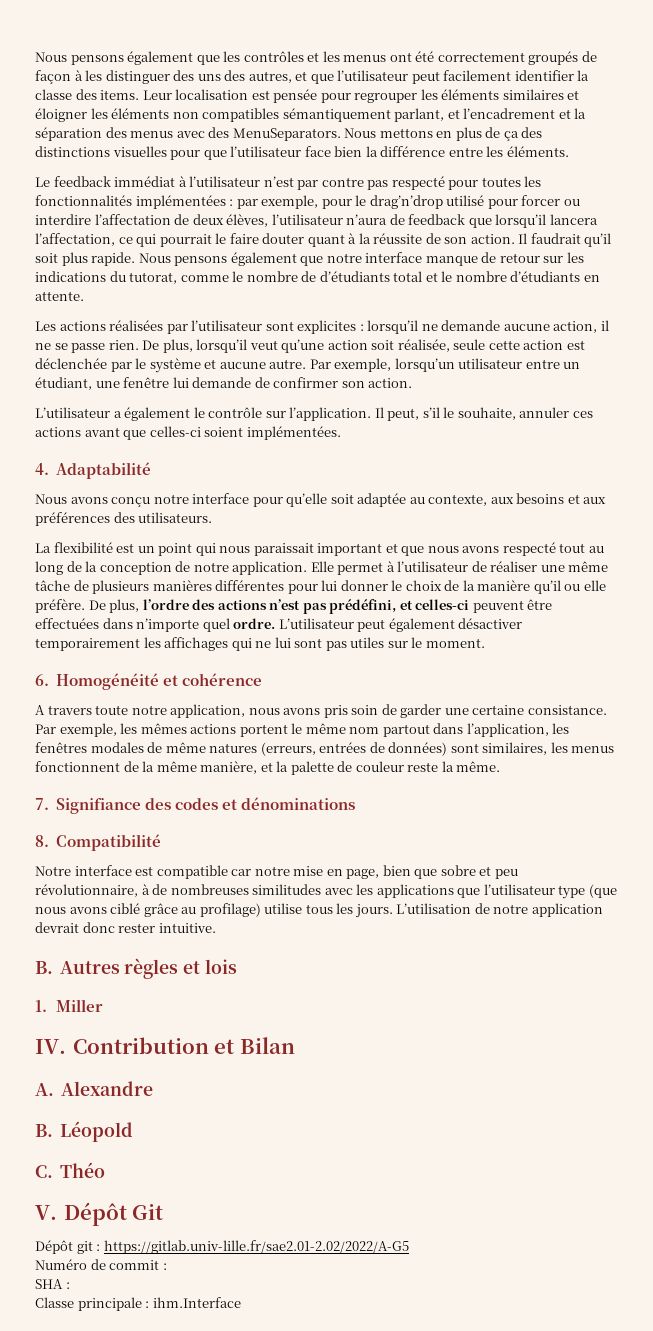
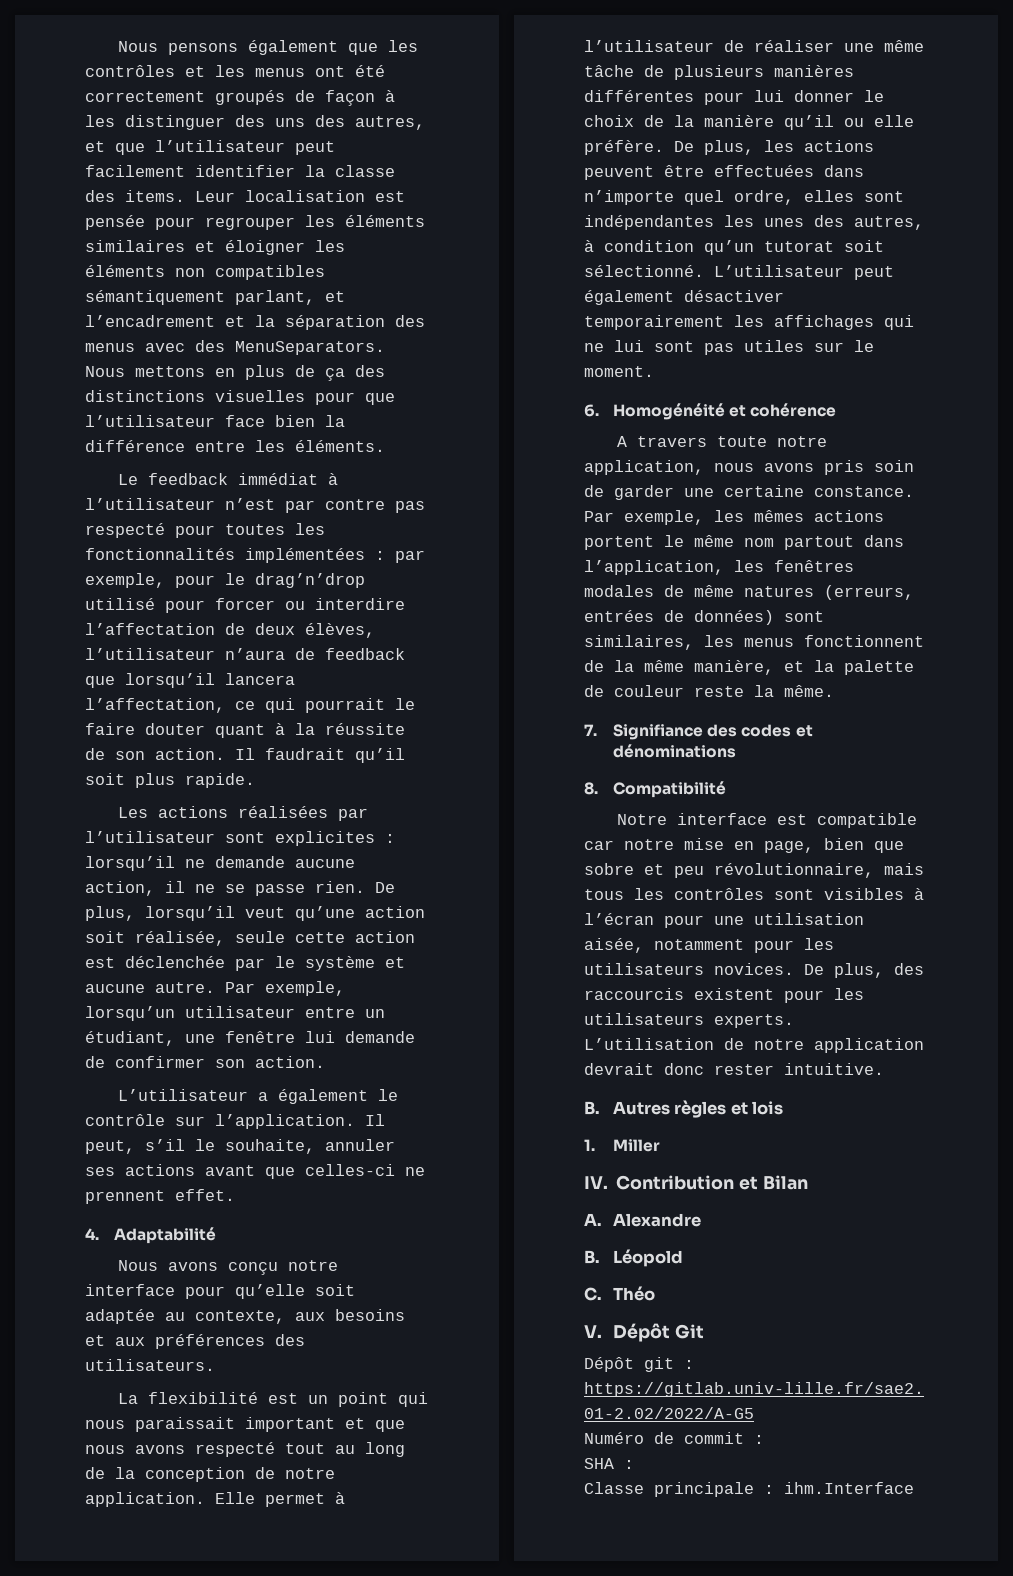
- Nous pensons également que notre interface manque de retour sur les indications du tutorat, comme le nombre de d’étudiants total et le nombre d’étudiants en attente.
- Il peut, s’il le souhaite, annuler ces actions avant que celles-ci soient implémentées.
+ Il peut, s’il le souhaite, annuler ses actions avant que celles-ci ne prennent effet.
- De plus, l’ordre des actions n’est pas prédéfini, et celles-ci peuvent être effectuées dans n’importe quel ordre.
+ De plus, les actions peuvent être effectuées dans n’importe quel ordre, elles sont indépendantes les unes des autres, à condition qu’un tutorat soit sélectionné.
- A travers toute notre application, nous avons pris soin de garder une certaine consistance.
+ A travers toute notre application, nous avons pris soin de garder une certaine constance.
- Notre interface est compatible car notre mise en page, bien que sobre et peu révolutionnaire, à de nombreuses similitudes avec les applications que l’utilisateur type (que nous avons ciblé grâce au profilage) utilise tous les jours.
+ Notre interface est compatible car notre mise en page, bien que sobre et peu révolutionnaire, mais tous les contrôles sont visibles à l’écran pour une utilisation aisée, notamment pour les utilisateurs novices. De plus, des raccourcis existent pour les utilisateurs experts.

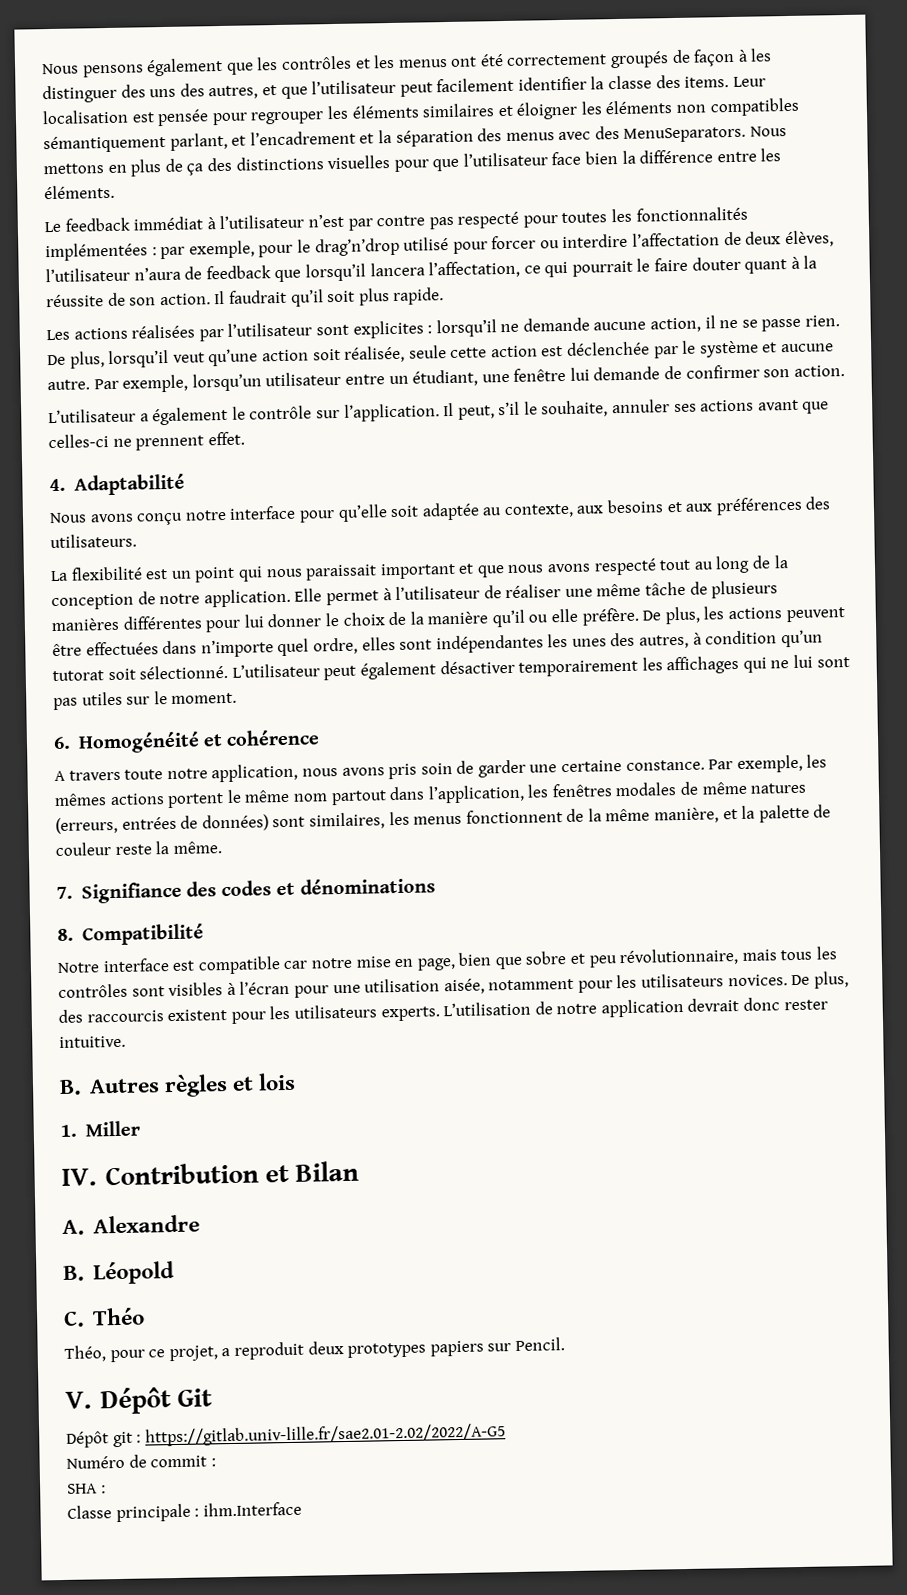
+ Théo, pour ce projet, a reproduit deux prototypes papiers sur Pencil.

